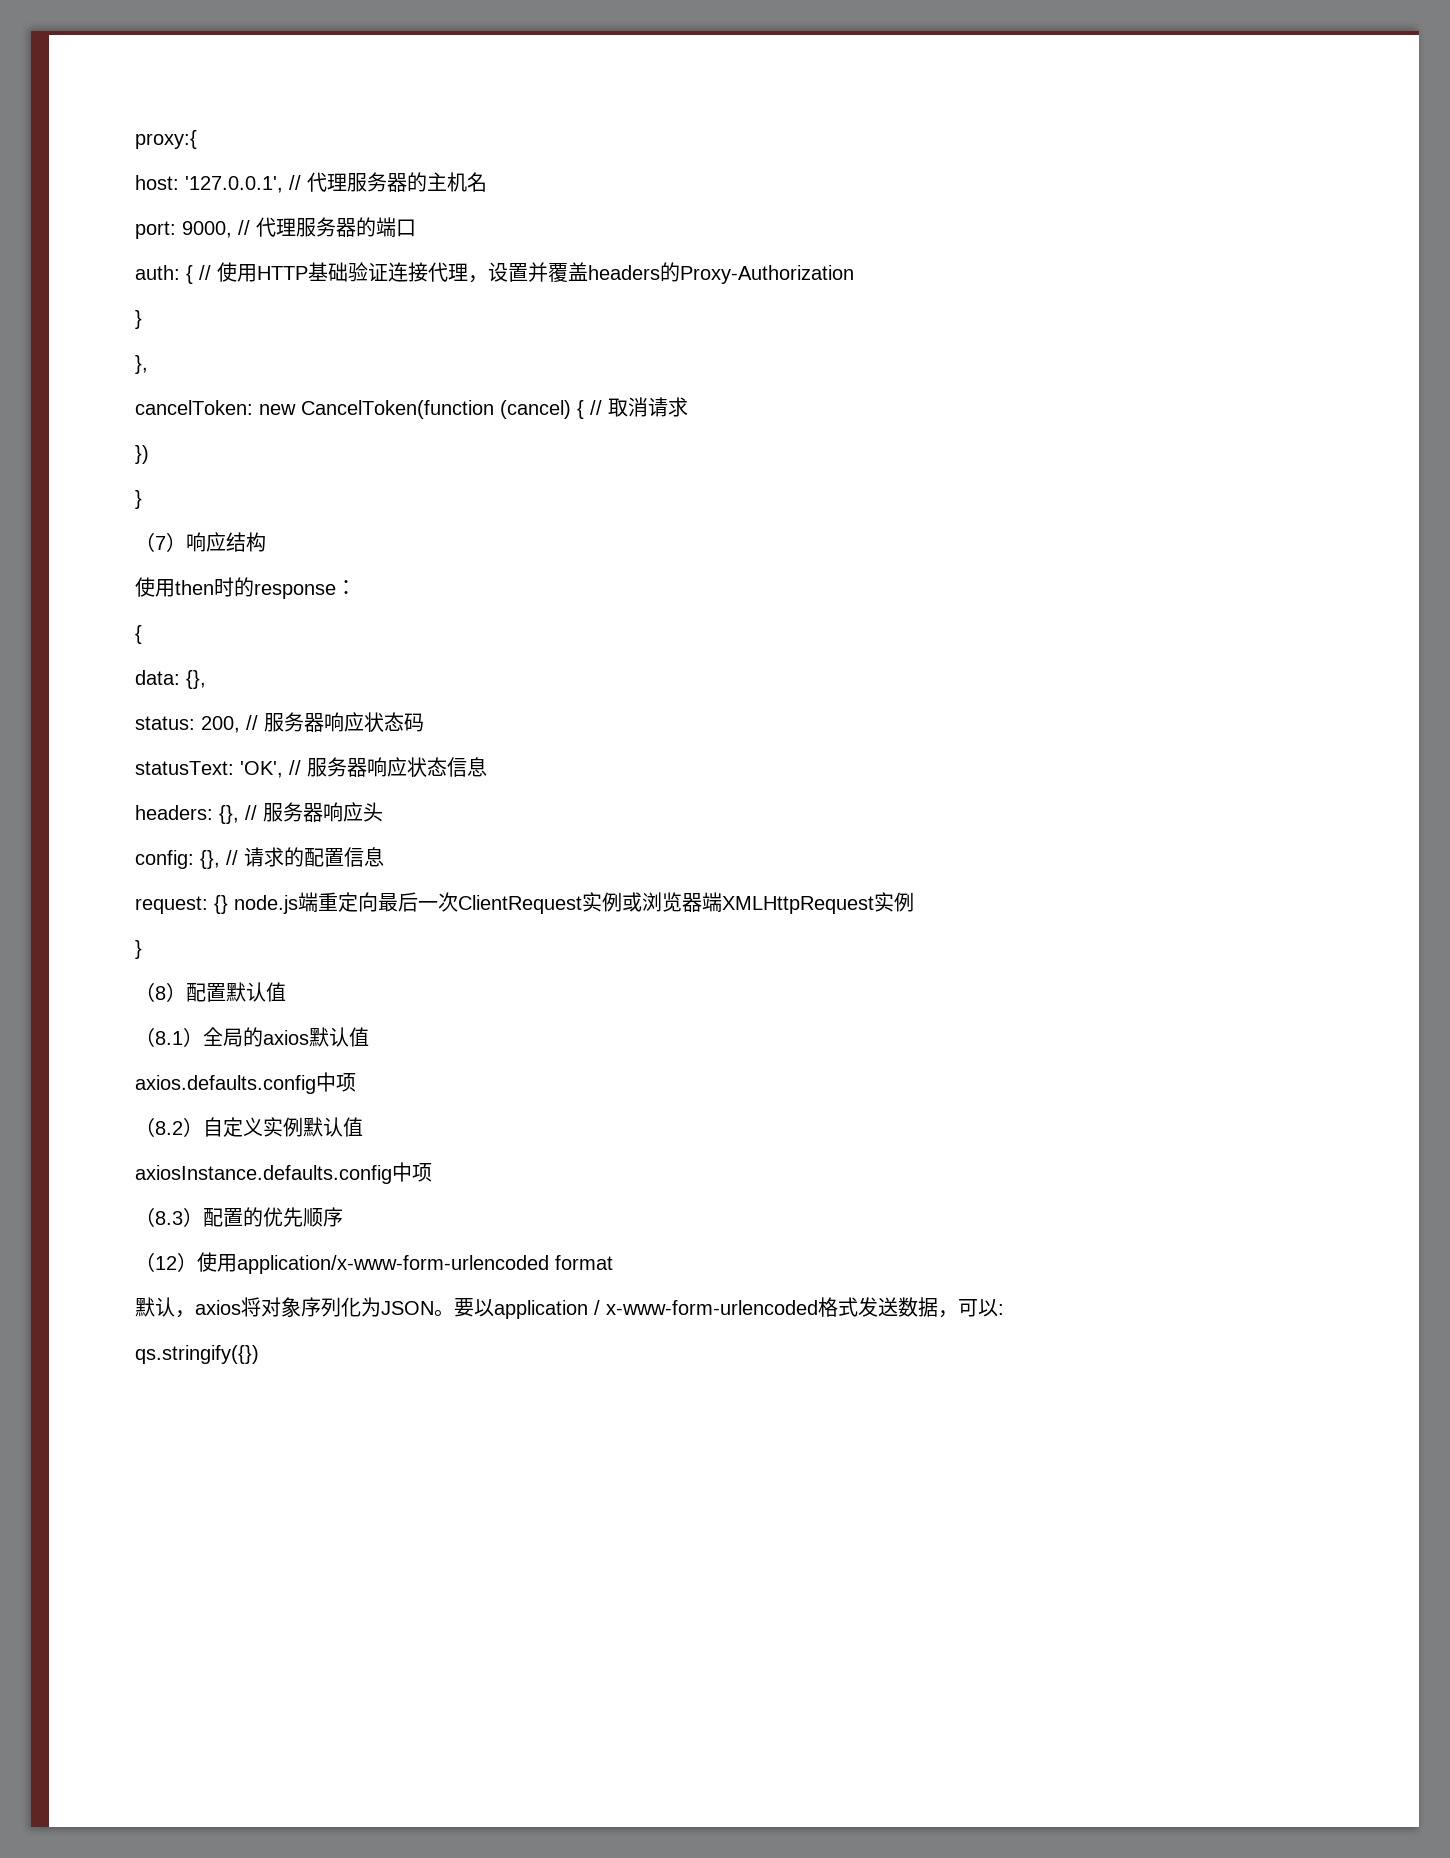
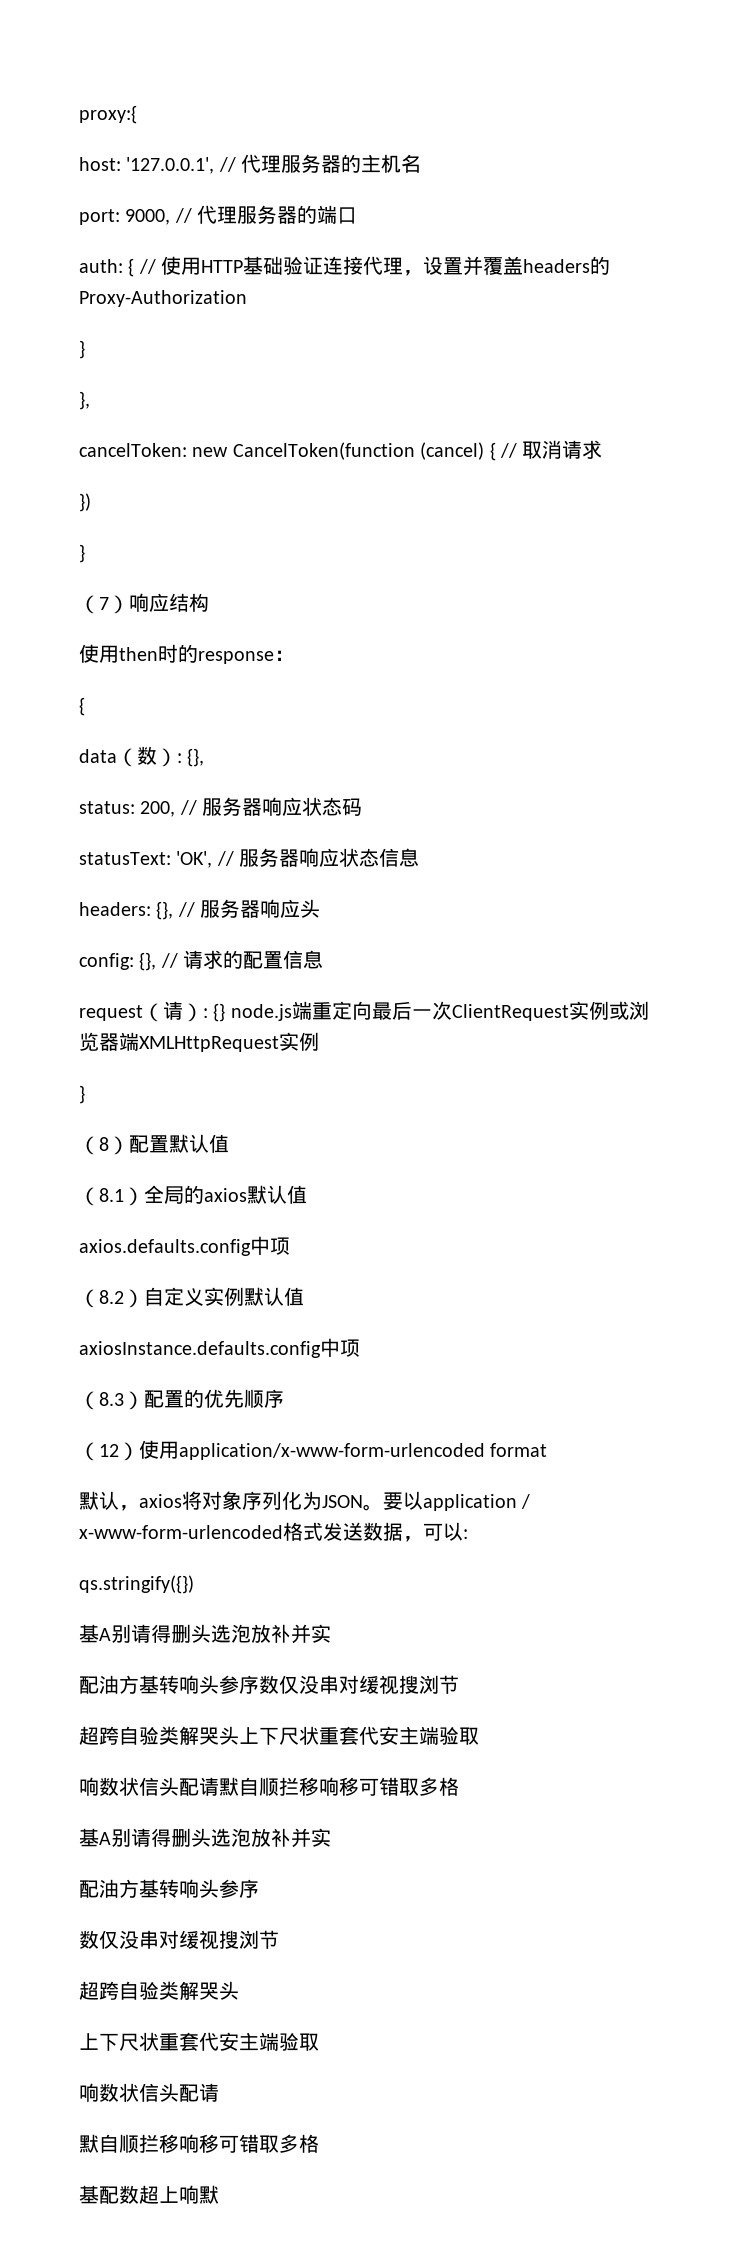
- data: {},
+ data（数）: {},
- request: {} node.js端重定向最后一次ClientRequest实例或浏览器端XMLHttpRequest实例
+ request（请）: {} node.js端重定向最后一次ClientRequest实例或浏览器端XMLHttpRequest实例
  qs.stringify({})
+ 基A别请得删头选泡放补并实
+ 配油方基转响头参序数仅没串对缓视搜浏节
+ 超跨自验类解哭头上下尺状重套代安主端验取
+ 响数状信头配请默自顺拦移响移可错取多格
+ 基A别请得删头选泡放补并实
+ 配油方基转响头参序
+ 数仅没串对缓视搜浏节
+ 超跨自验类解哭头
+ 上下尺状重套代安主端验取
+ 响数状信头配请
+ 默自顺拦移响移可错取多格
+ 基配数超上响默

